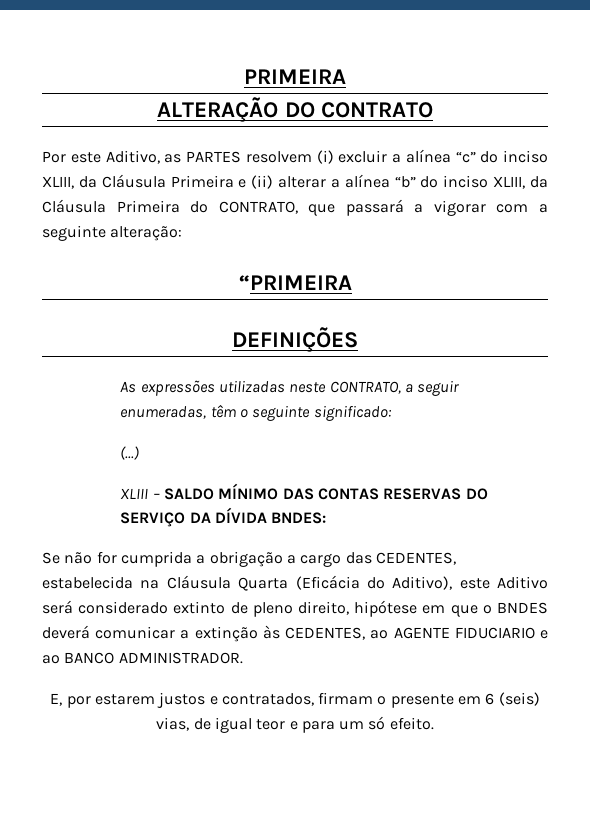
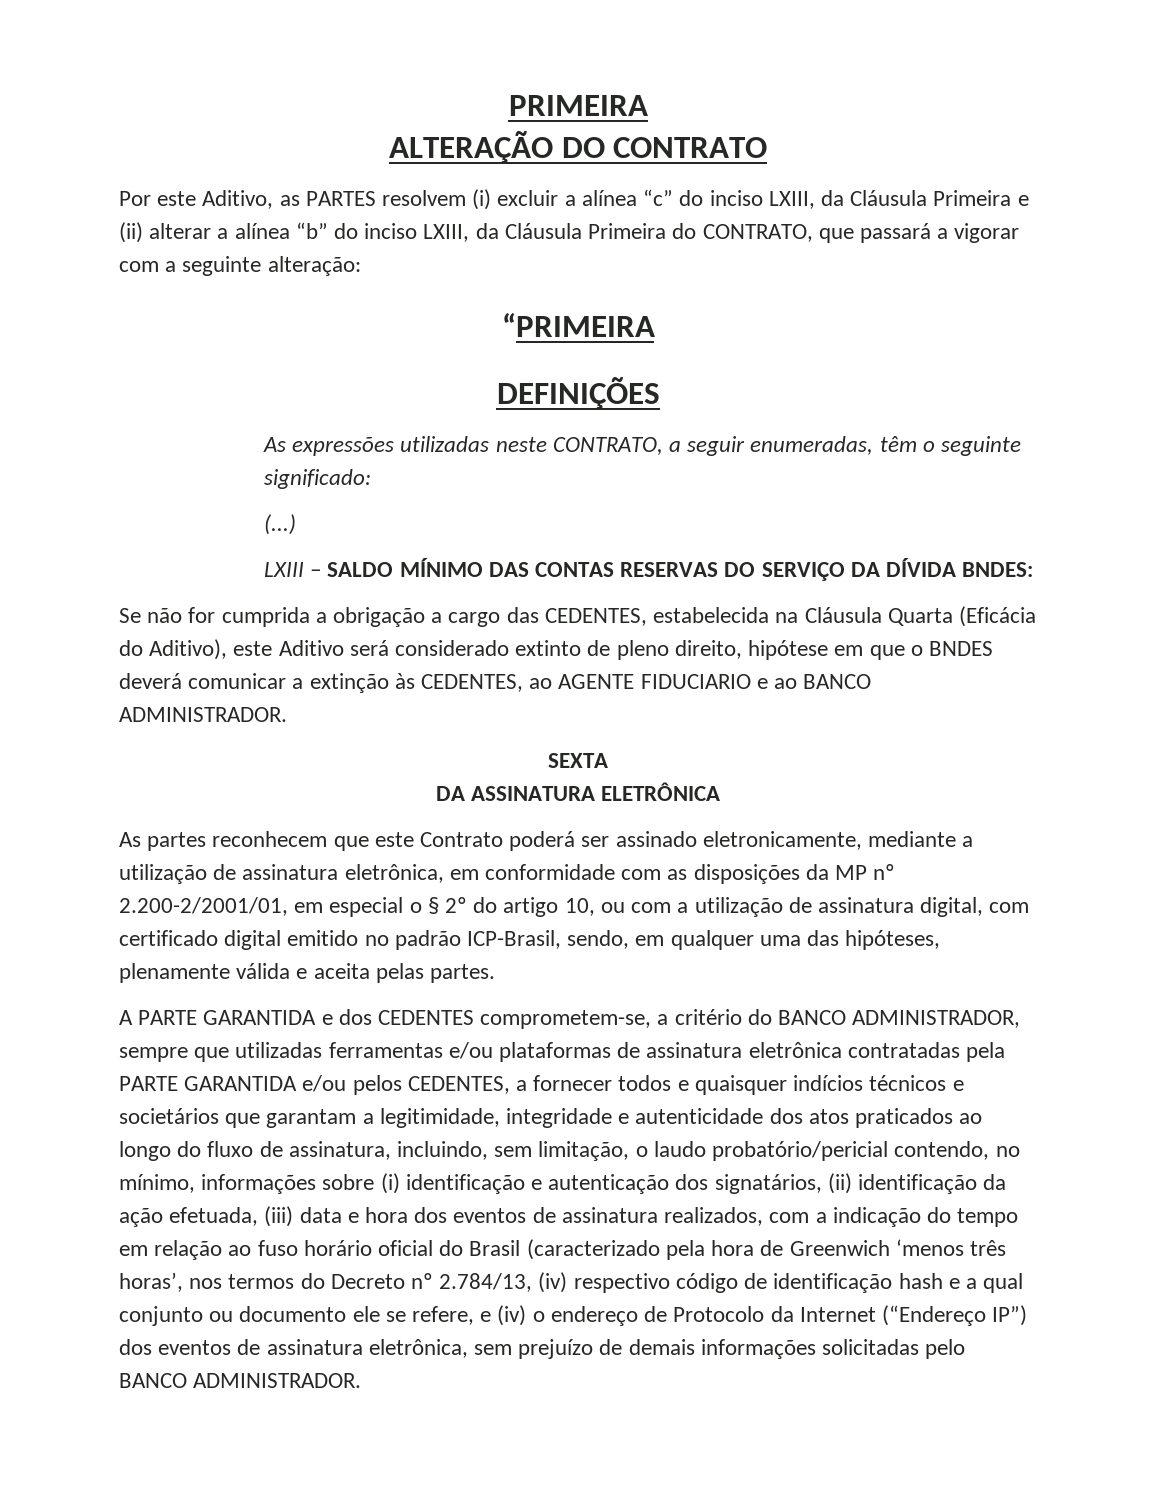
- Por este Aditivo, as PARTES resolvem (i) excluir a alínea “c” do inciso XLIII, da Cláusula Primeira e (ii) alterar a alínea “b” do inciso XLIII, da Cláusula Primeira do CONTRATO, que passará a vigorar com a seguinte alteração:
+ Por este Aditivo, as PARTES resolvem (i) excluir a alínea “c” do inciso LXIII, da Cláusula Primeira e (ii) alterar a alínea “b” do inciso LXIII, da Cláusula Primeira do CONTRATO, que passará a vigorar com a seguinte alteração:
- XLIII – SALDO MÍNIMO DAS CONTAS RESERVAS DO SERVIÇO DA DÍVIDA BNDES:
+ LXIII – SALDO MÍNIMO DAS CONTAS RESERVAS DO SERVIÇO DA DÍVIDA BNDES:
- E, por estarem justos e contratados, firmam o presente em 6 (seis) vias, de igual teor e para um só efeito.
+ SEXTA
+ DA ASSINATURA ELETRÔNICA
+ As partes reconhecem que este Contrato poderá ser assinado eletronicamente, mediante a utilização de assinatura eletrônica, em conformidade com as disposições da MP nº 2.200-2/2001/01, em especial o § 2º do artigo 10, ou com a utilização de assinatura digital, com certificado digital emitido no padrão ICP-Brasil, sendo, em qualquer uma das hipóteses, plenamente válida e aceita pelas partes.
+ A PARTE GARANTIDA e dos CEDENTES comprometem-se, a critério do BANCO ADMINISTRADOR, sempre que utilizadas ferramentas e/ou plataformas de assinatura eletrônica contratadas pela PARTE GARANTIDA e/ou pelos CEDENTES, a fornecer todos e quaisquer indícios técnicos e societários que garantam a legitimidade, integridade e autenticidade dos atos praticados ao longo do fluxo de assinatura, incluindo, sem limitação, o laudo probatório/pericial contendo, no mínimo, informações sobre (i) identificação e autenticação dos signatários, (ii) identificação da ação efetuada, (iii) data e hora dos eventos de assinatura realizados, com a indicação do tempo em relação ao fuso horário oficial do Brasil (caracterizado pela hora de Greenwich ‘menos três horas’, nos termos do Decreto nº 2.784/13, (iv) respectivo código de identificação hash e a qual conjunto ou documento ele se refere, e (iv) o endereço de Protocolo da Internet (“Endereço IP”) dos eventos de assinatura eletrônica, sem prejuízo de demais informações solicitadas pelo BANCO ADMINISTRADOR.

